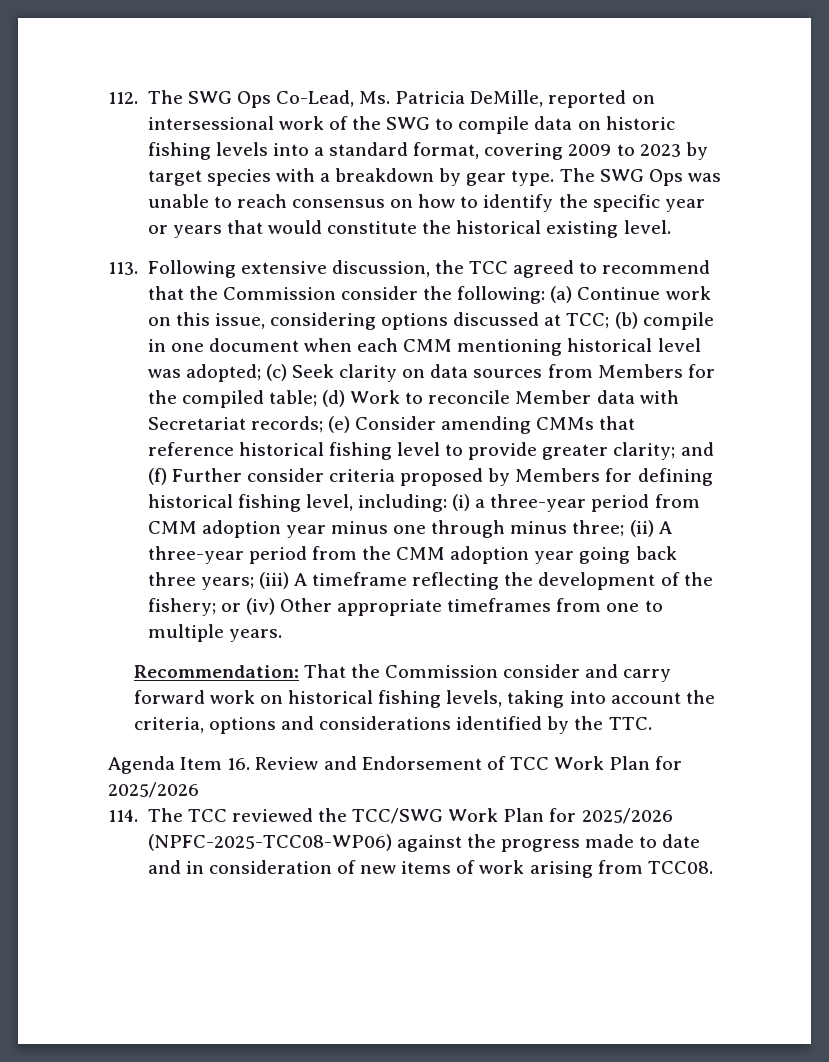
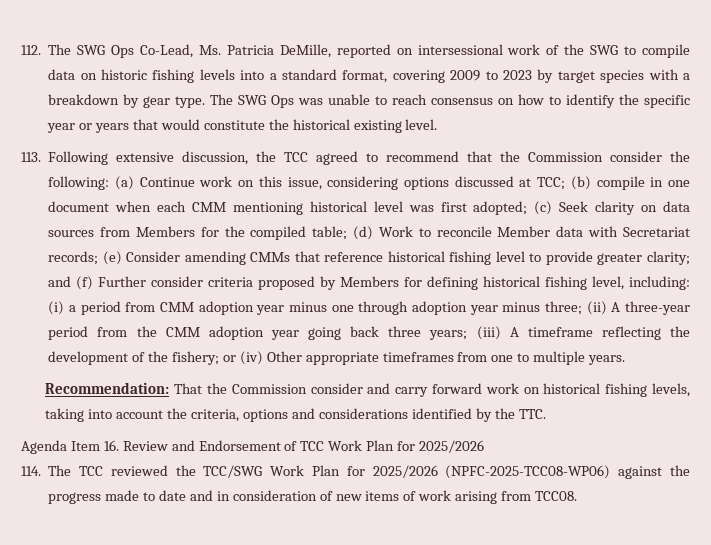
- (b) compile in one document when each CMM mentioning historical level was adopted;
+ (b) compile in one document when each CMM mentioning historical level was first adopted;
- (i) a three-year period from CMM adoption year minus one through minus three;
+ (i) a period from CMM adoption year minus one through adoption year minus three;

